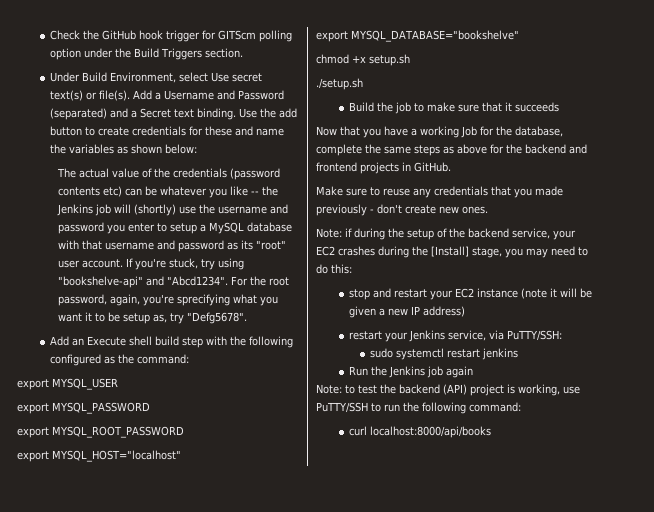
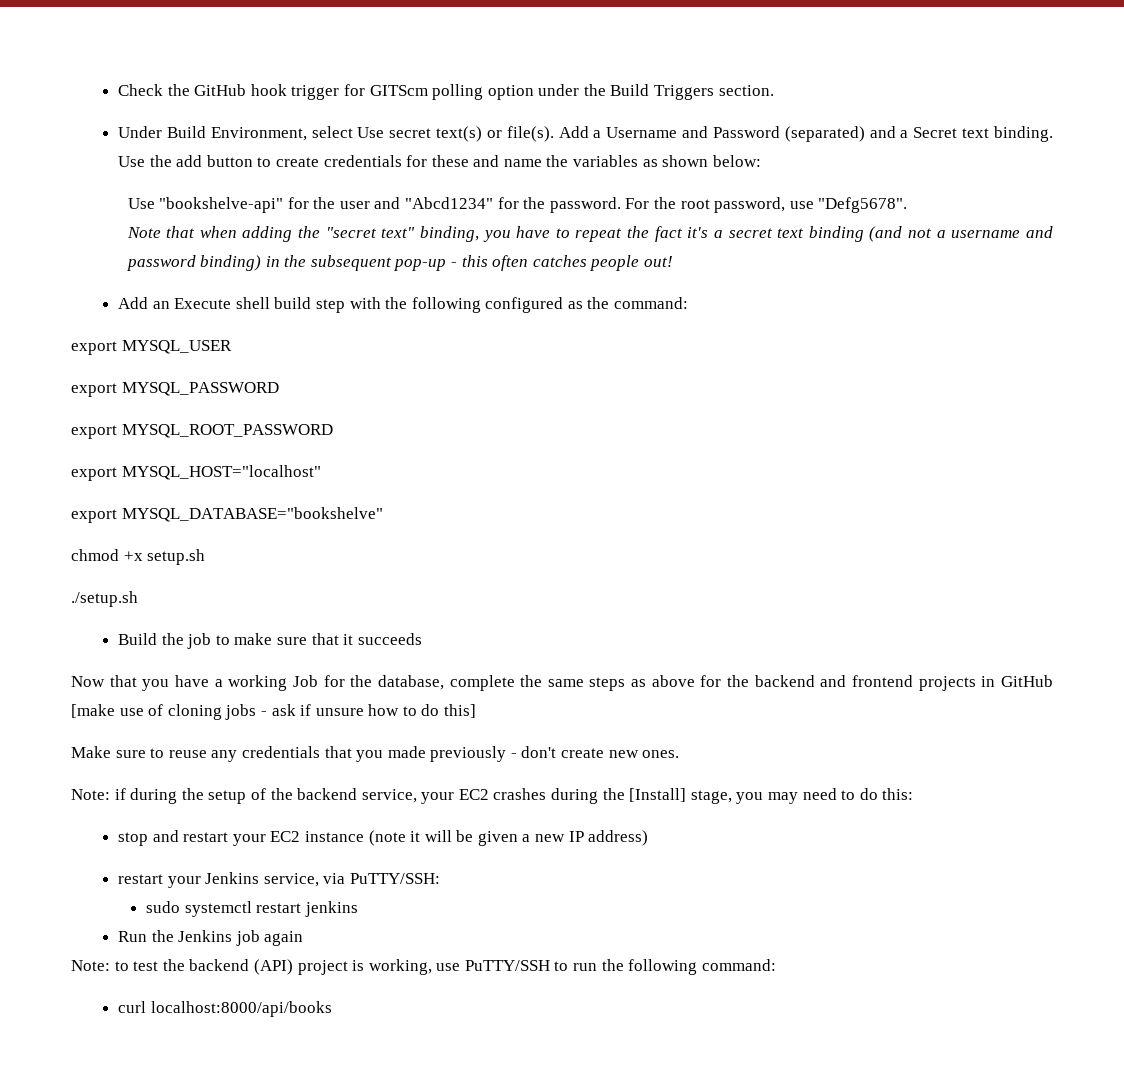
- The actual value of the credentials (password contents etc) can be whatever you like -- the Jenkins job will (shortly) use the username and password you enter to setup a MySQL database with that username and password as its "root" user account. If you're stuck, try using "bookshelve-api" and "Abcd1234". For the root password, again, you're sprecifying what you want it to be setup as, try "Defg5678".
+ Use "bookshelve-api" for the user and "Abcd1234" for the password. For the root password, use "Defg5678".
+ Note that when adding the "secret text" binding, you have to repeat the fact it's a secret text binding (and not a username and password binding) in the subsequent pop-up - this often catches people out!
- Now that you have a working Job for the database, complete the same steps as above for the backend and frontend projects in GitHub.
+ Now that you have a working Job for the database, complete the same steps as above for the backend and frontend projects in GitHub [make use of cloning jobs - ask if unsure how to do this]

